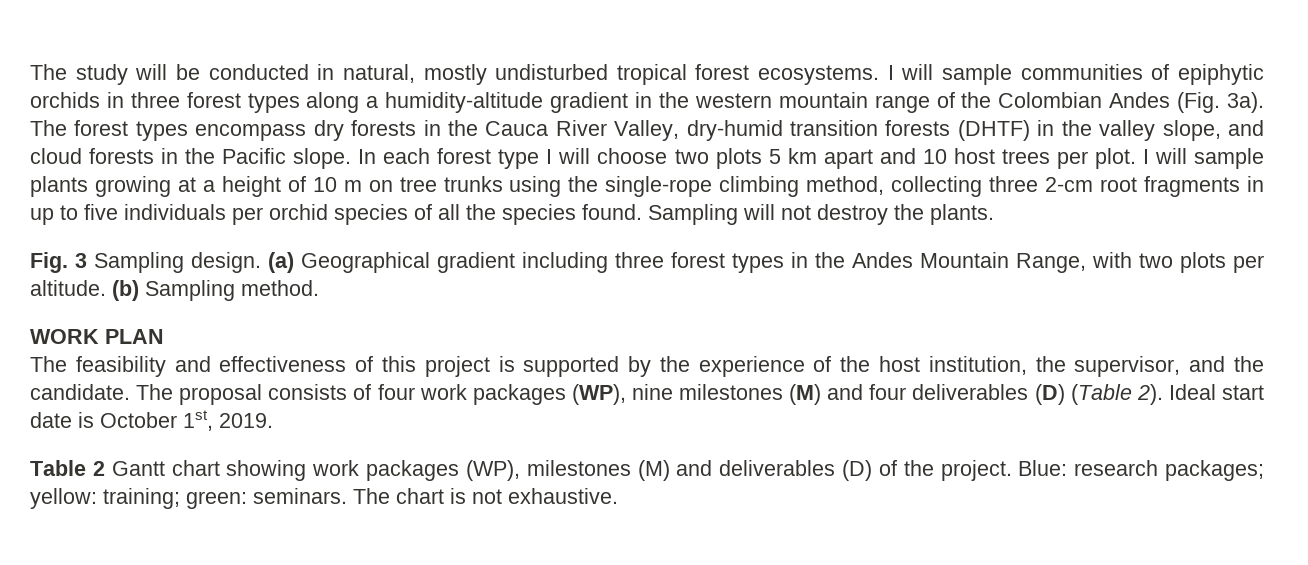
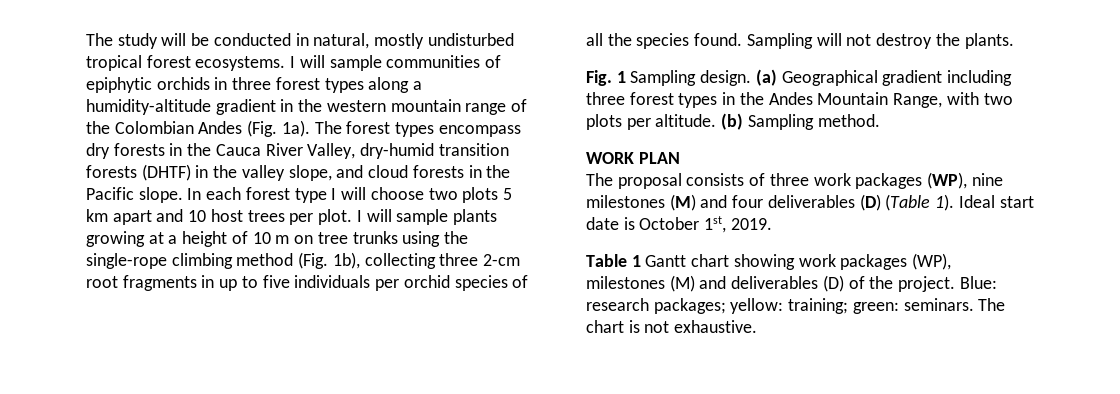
- I will sample communities of epiphytic orchids in three forest types along a humidity-altitude gradient in the western mountain range of the Colombian Andes (Fig. 3a).
+ I will sample communities of epiphytic orchids in three forest types along a humidity-altitude gradient in the western mountain range of the Colombian Andes (Fig. 1a).
- I will sample plants growing at a height of 10 m on tree trunks using the single-rope climbing method, collecting three 2-cm root fragments in up to five individuals per orchid species of all the species found.
+ I will sample plants growing at a height of 10 m on tree trunks using the single-rope climbing method (Fig. 1b), collecting three 2-cm root fragments in up to five individuals per orchid species of all the species found.
- Fig. 3 Sampling design.
+ Fig. 1 Sampling design.
- The feasibility and effectiveness of this project is supported by the experience of the host institution, the supervisor, and the candidate. The proposal consists of four work packages (WP), nine milestones (M) and four deliverables (D) (Table 2).
+ The proposal consists of three work packages (WP), nine milestones (M) and four deliverables (D) (Table 1).
- Table 2 Gantt chart showing work packages (WP), milestones (M) and deliverables (D) of the project.
+ Table 1 Gantt chart showing work packages (WP), milestones (M) and deliverables (D) of the project.

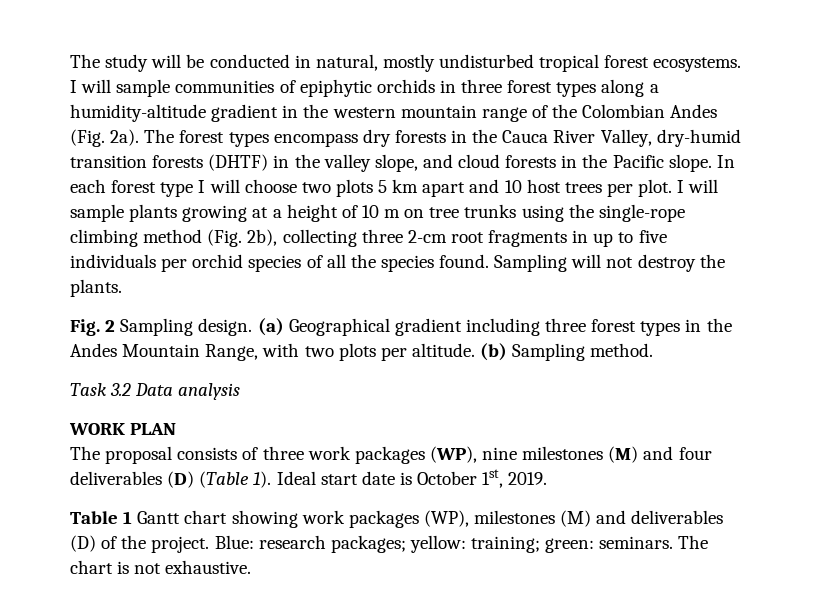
- I will sample communities of epiphytic orchids in three forest types along a humidity-altitude gradient in the western mountain range of the Colombian Andes (Fig. 1a).
+ I will sample communities of epiphytic orchids in three forest types along a humidity-altitude gradient in the western mountain range of the Colombian Andes (Fig. 2a).
- I will sample plants growing at a height of 10 m on tree trunks using the single-rope climbing method (Fig. 1b), collecting three 2-cm root fragments in up to five individuals per orchid species of all the species found.
+ I will sample plants growing at a height of 10 m on tree trunks using the single-rope climbing method (Fig. 2b), collecting three 2-cm root fragments in up to five individuals per orchid species of all the species found.
- Fig. 1 Sampling design.
+ Fig. 2 Sampling design.
+ Task 3.2 Data analysis

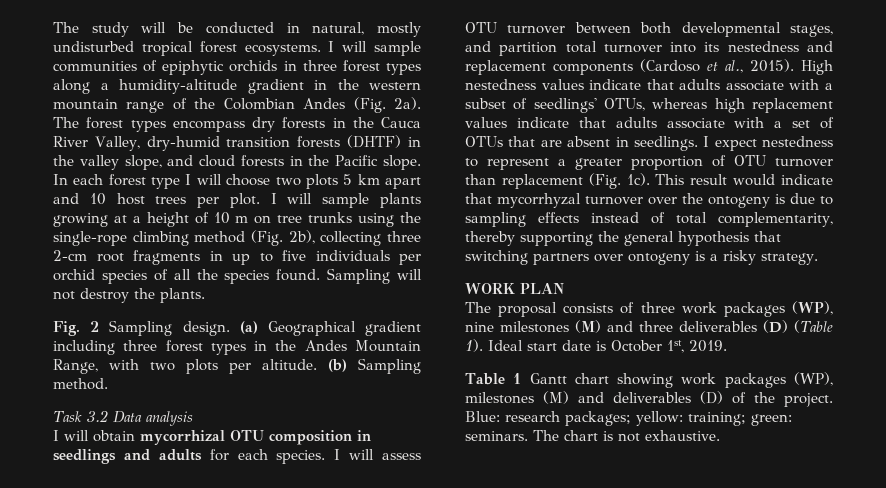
+ I will obtain mycorrhizal OTU composition in seedlings and adults for each species. I will assess OTU turnover between both developmental stages, and partition total turnover into its nestedness and replacement components (Cardoso et al., 2015). High nestedness values indicate that adults associate with a subset of seedlings' OTUs, whereas high replacement values indicate that adults associate with a set of OTUs that are absent in seedlings. I expect nestedness to represent a greater proportion of OTU turnover than replacement (Fig. 1c). This result would indicate that mycorrhyzal turnover over the ontogeny is due to sampling effects instead of total complementarity, thereby supporting the general hypothesis that switching partners over ontogeny is a risky strategy.
- The proposal consists of three work packages (WP), nine milestones (M) and four deliverables (D) (Table 1).
+ The proposal consists of three work packages (WP), nine milestones (M) and three deliverables (D) (Table 1).

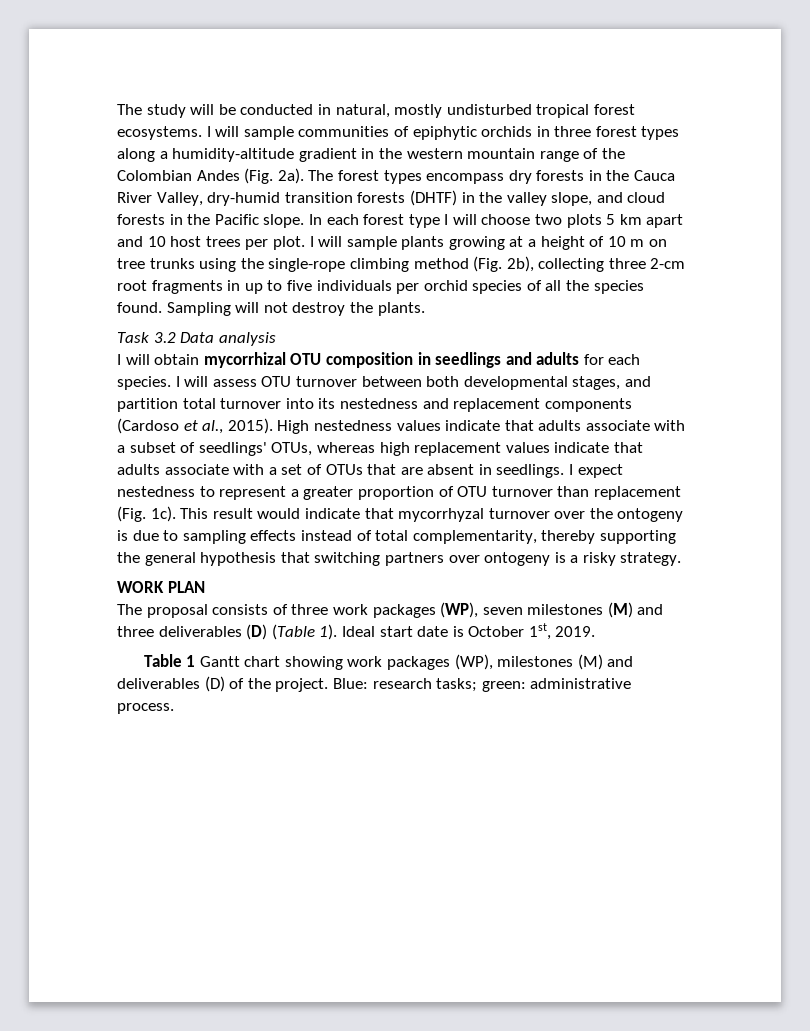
- Fig. 2 Sampling design. (a) Geographical gradient including three forest types in the Andes Mountain Range, with two plots per altitude. (b) Sampling method.
- The proposal consists of three work packages (WP), nine milestones (M) and three deliverables (D) (Table 1).
+ The proposal consists of three work packages (WP), seven milestones (M) and three deliverables (D) (Table 1).
- Blue: research packages; yellow: training; green: seminars. The chart is not exhaustive.
+ Blue: research tasks; green: administrative process.

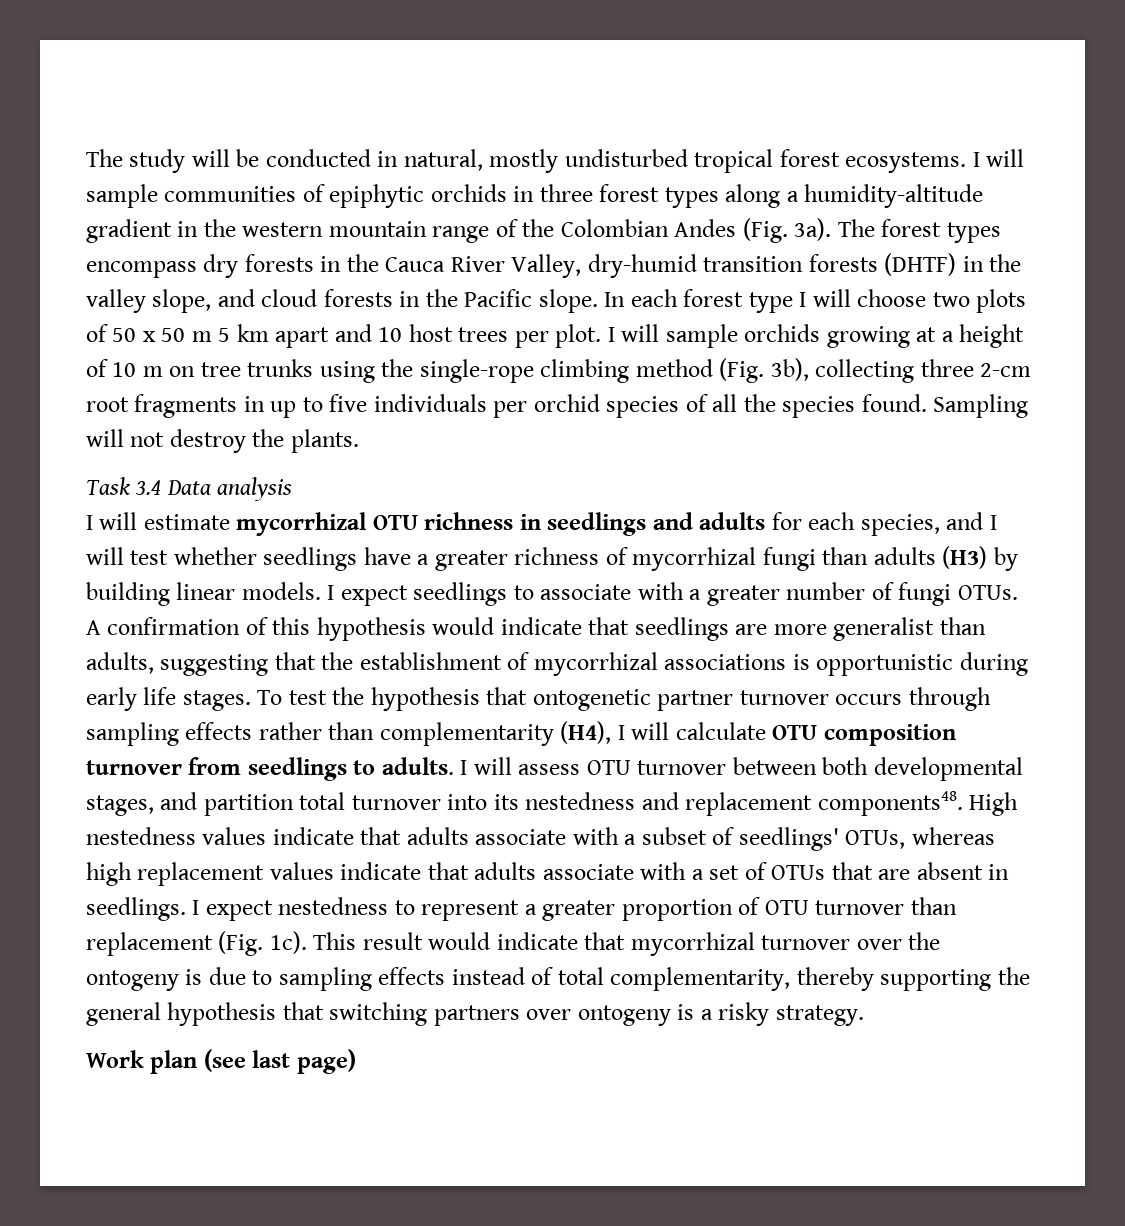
- I will sample communities of epiphytic orchids in three forest types along a humidity-altitude gradient in the western mountain range of the Colombian Andes (Fig. 2a).
+ I will sample communities of epiphytic orchids in three forest types along a humidity-altitude gradient in the western mountain range of the Colombian Andes (Fig. 3a).
- In each forest type I will choose two plots 5 km apart and 10 host trees per plot.
+ In each forest type I will choose two plots of 50 x 50 m 5 km apart and 10 host trees per plot.
- I will sample plants growing at a height of 10 m on tree trunks using the single-rope climbing method (Fig. 2b), collecting three 2-cm root fragments in up to five individuals per orchid species of all the species found.
+ I will sample orchids growing at a height of 10 m on tree trunks using the single-rope climbing method (Fig. 3b), collecting three 2-cm root fragments in up to five individuals per orchid species of all the species found.
- Task 3.2 Data analysis
+ Task 3.4 Data analysis
- I will obtain mycorrhizal OTU composition in seedlings and adults for each species.
+ I will estimate mycorrhizal OTU richness in seedlings and adults for each species, and I will test whether seedlings have a greater richness of mycorrhizal fungi than adults (H3) by building linear models. I expect seedlings to associate with a greater number of fungi OTUs. A confirmation of this hypothesis would indicate that seedlings are more generalist than adults, suggesting that the establishment of mycorrhizal associations is opportunistic during early life stages. To test the hypothesis that ontogenetic partner turnover occurs through sampling effects rather than complementarity (H4), I will calculate OTU composition turnover from seedlings to adults.
- I will assess OTU turnover between both developmental stages, and partition total turnover into its nestedness and replacement components (Cardoso et al., 2015).
+ I will assess OTU turnover between both developmental stages, and partition total turnover into its nestedness and replacement components48.
- This result would indicate that mycorrhyzal turnover over the ontogeny is due to sampling effects instead of total complementarity, thereby supporting the general hypothesis that switching partners over ontogeny is a risky strategy.
+ This result would indicate that mycorrhizal turnover over the ontogeny is due to sampling effects instead of total complementarity, thereby supporting the general hypothesis that switching partners over ontogeny is a risky strategy.
- WORK PLAN
- The proposal consists of three work packages (WP), seven milestones (M) and three deliverables (D) (Table 1). Ideal start date is October 1st, 2019.
- Table 1 Gantt chart showing work packages (WP), milestones (M) and deliverables (D) of the project. Blue: research tasks; green: administrative process.
+ Work plan (see last page)

